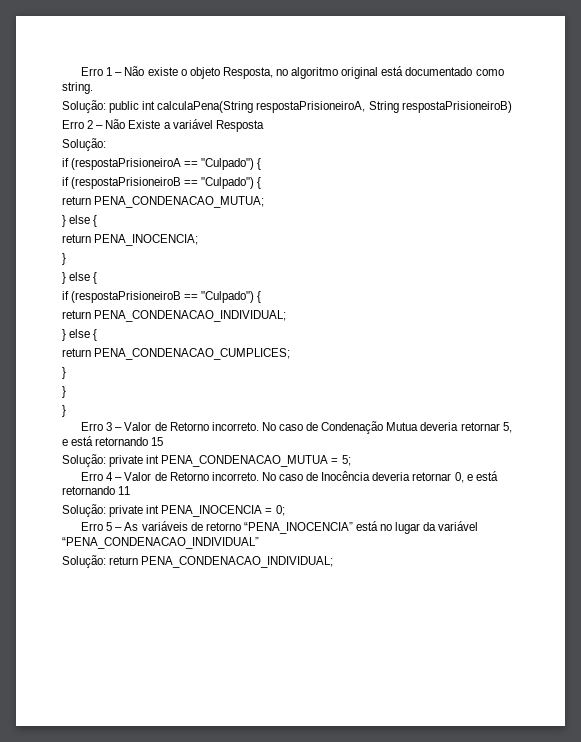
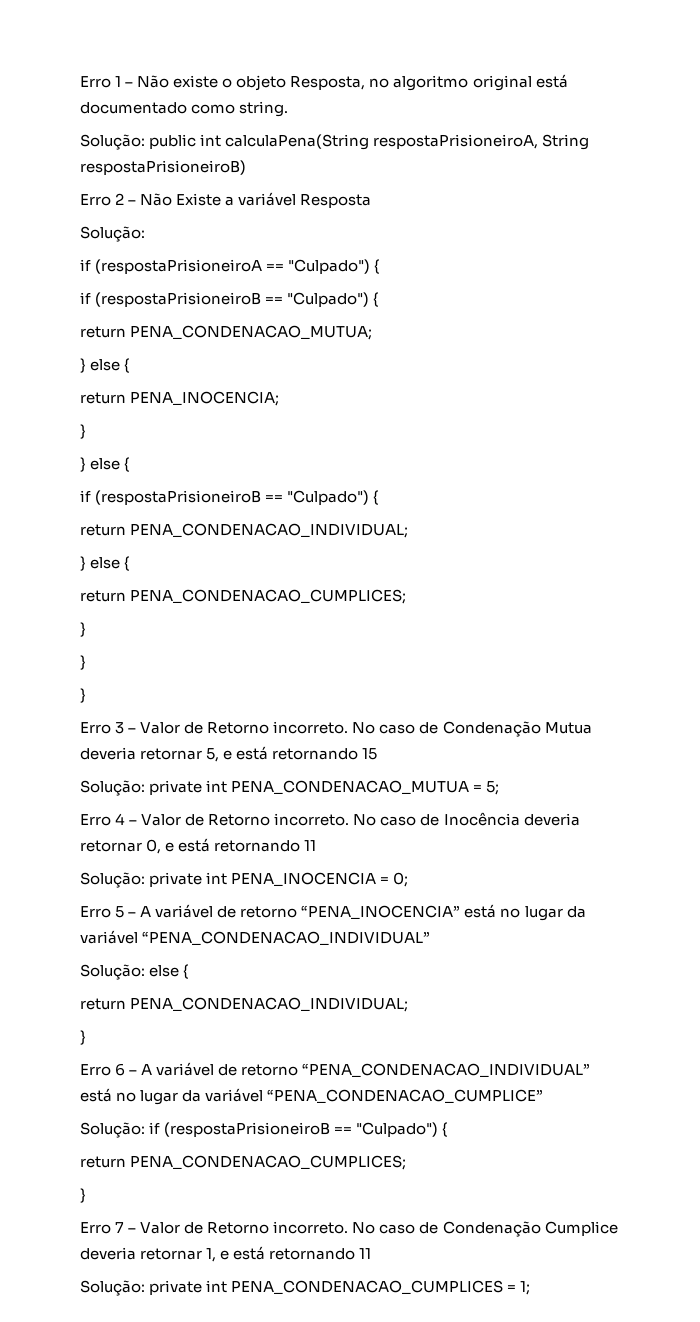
- Erro 5 – As variáveis de retorno “PENA_INOCENCIA” está no lugar da variável “PENA_CONDENACAO_INDIVIDUAL”
+ Erro 5 – A variável de retorno “PENA_INOCENCIA” está no lugar da variável “PENA_CONDENACAO_INDIVIDUAL”
- Solução: return PENA_CONDENACAO_INDIVIDUAL;
+ Solução: else {
+ return PENA_CONDENACAO_INDIVIDUAL;
+ }
+ Erro 6 – A variável de retorno “PENA_CONDENACAO_INDIVIDUAL” está no lugar da variável “PENA_CONDENACAO_CUMPLICE”
+ Solução: if (respostaPrisioneiroB == "Culpado") {
+ return PENA_CONDENACAO_CUMPLICES;
+ }
+ Erro 7 – Valor de Retorno incorreto. No caso de Condenação Cumplice deveria retornar 1, e está retornando 11
+ Solução: private int PENA_CONDENACAO_CUMPLICES = 1;

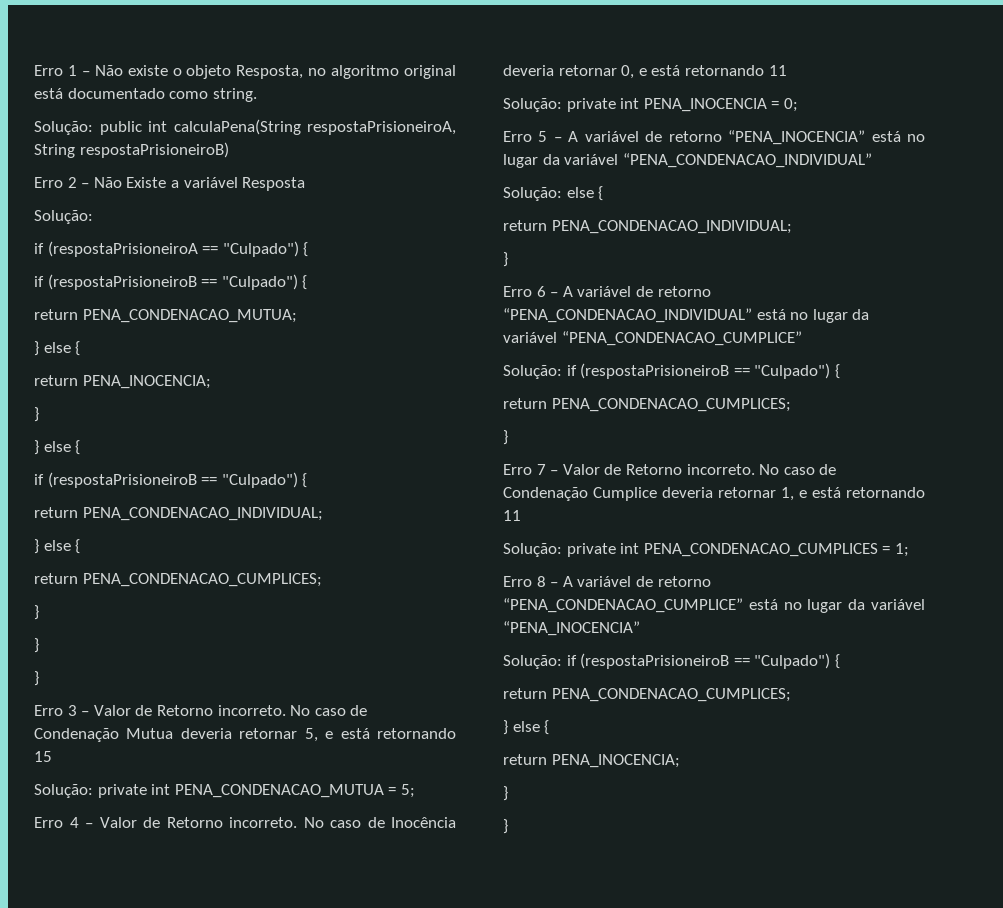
+ Erro 8 – A variável de retorno “PENA_CONDENACAO_CUMPLICE” está no lugar da variável “PENA_INOCENCIA”
+ Solução: if (respostaPrisioneiroB == "Culpado") {
+ return PENA_CONDENACAO_CUMPLICES;
+ } else {
+ return PENA_INOCENCIA;
+ }
+ }

